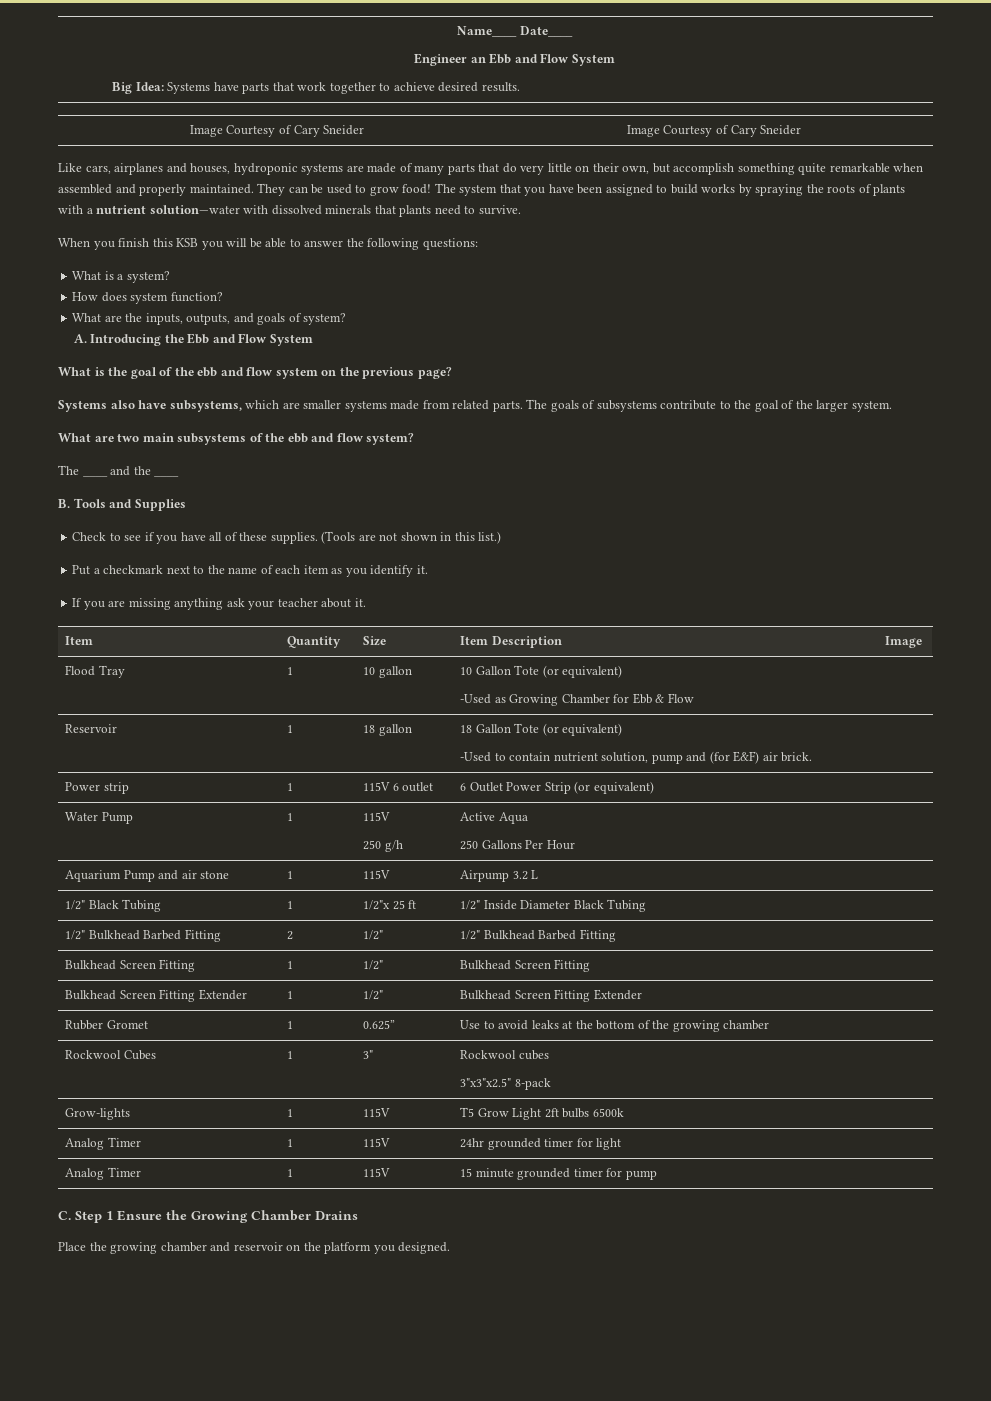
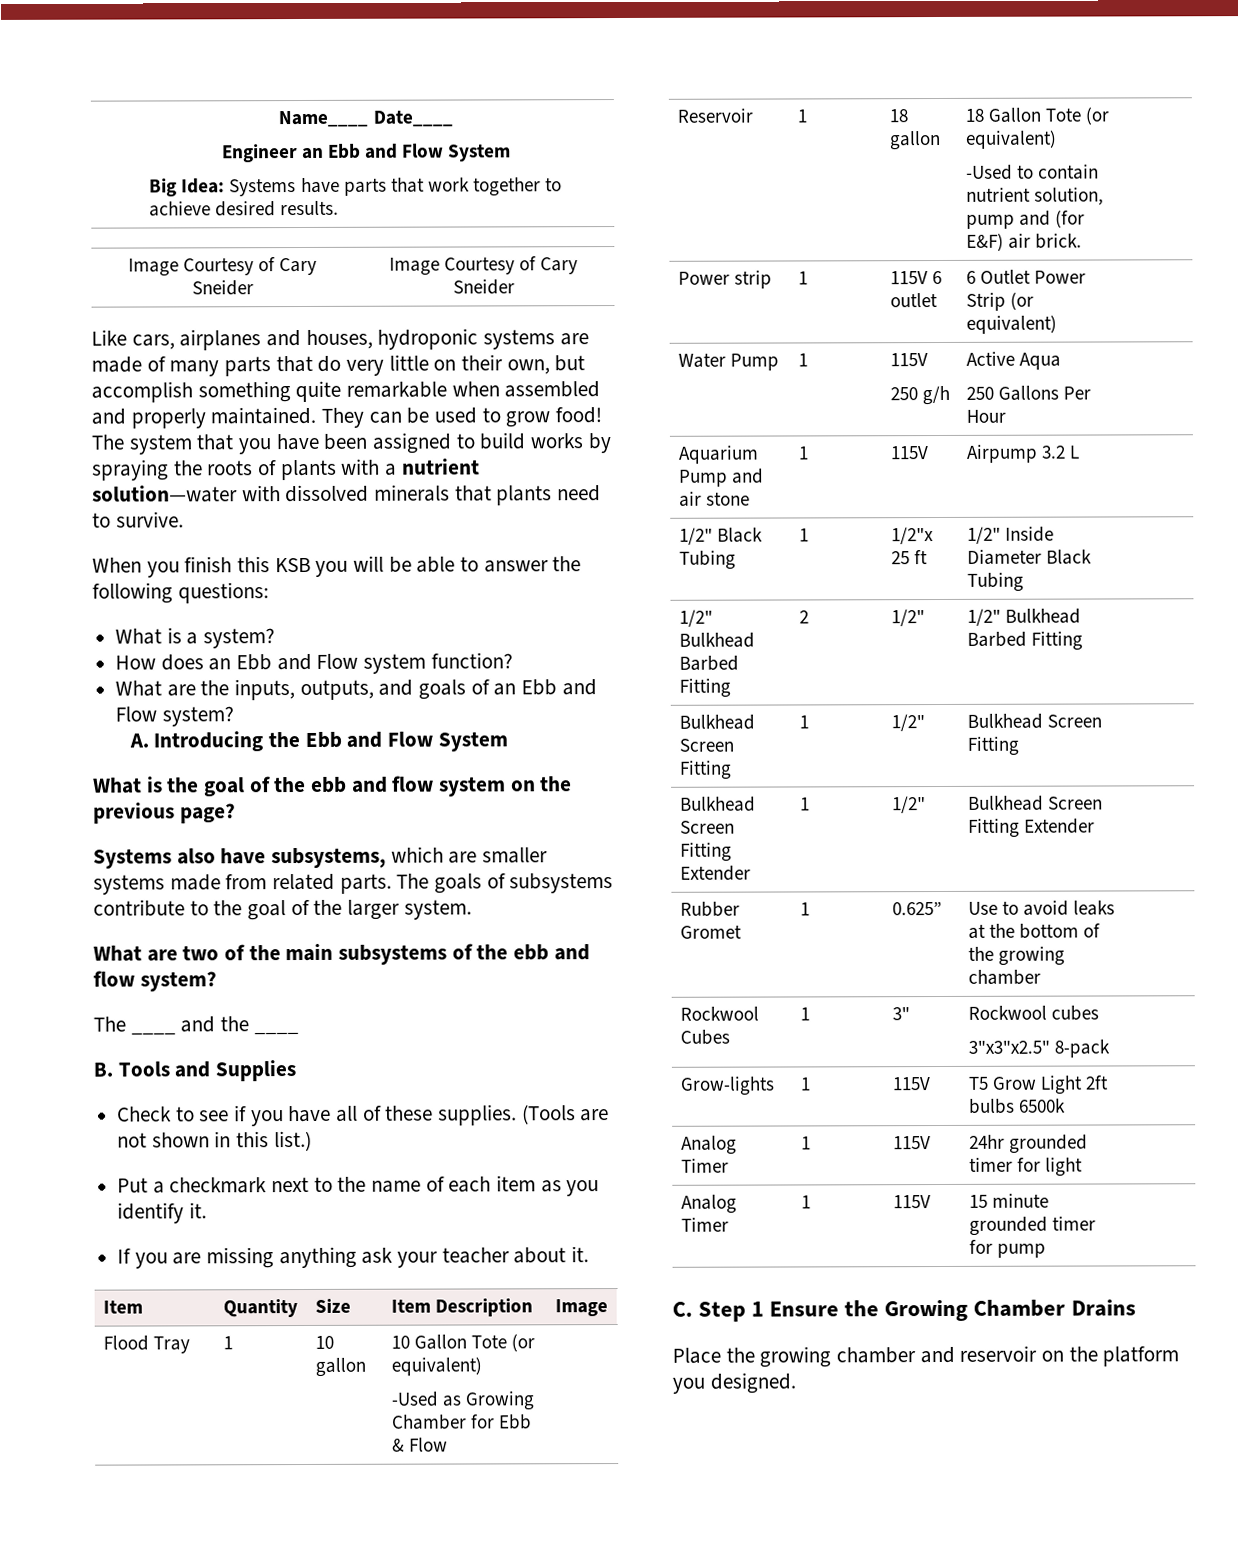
- How does system function?
+ How does an Ebb and Flow system function?
- What are the inputs, outputs, and goals of system?
+ What are the inputs, outputs, and goals of an Ebb and Flow system?
- What are two main subsystems of the ebb and flow system?
+ What are two of the main subsystems of the ebb and flow system?

